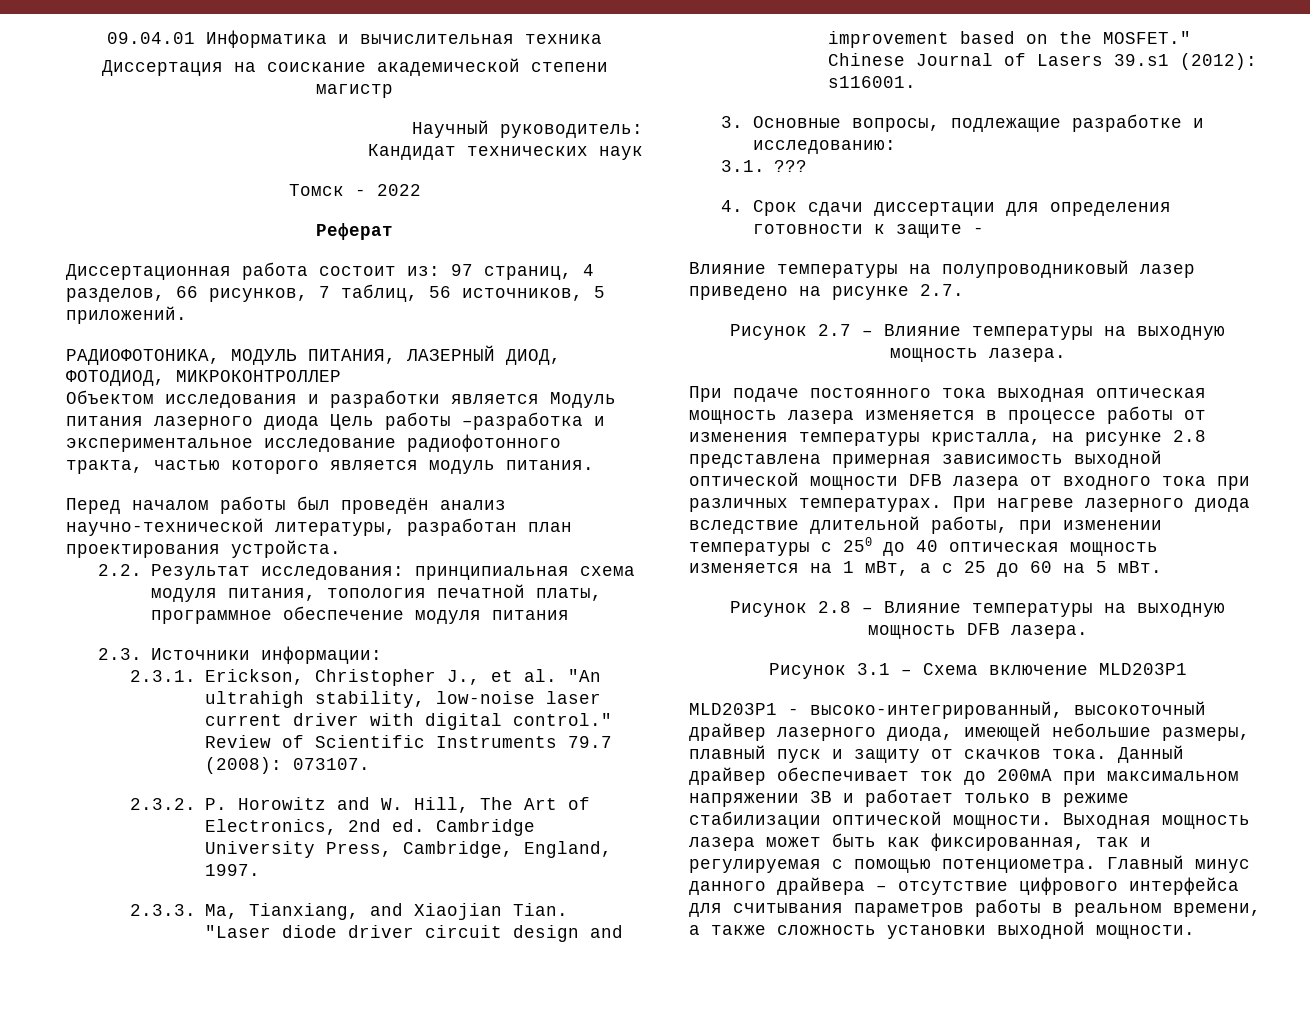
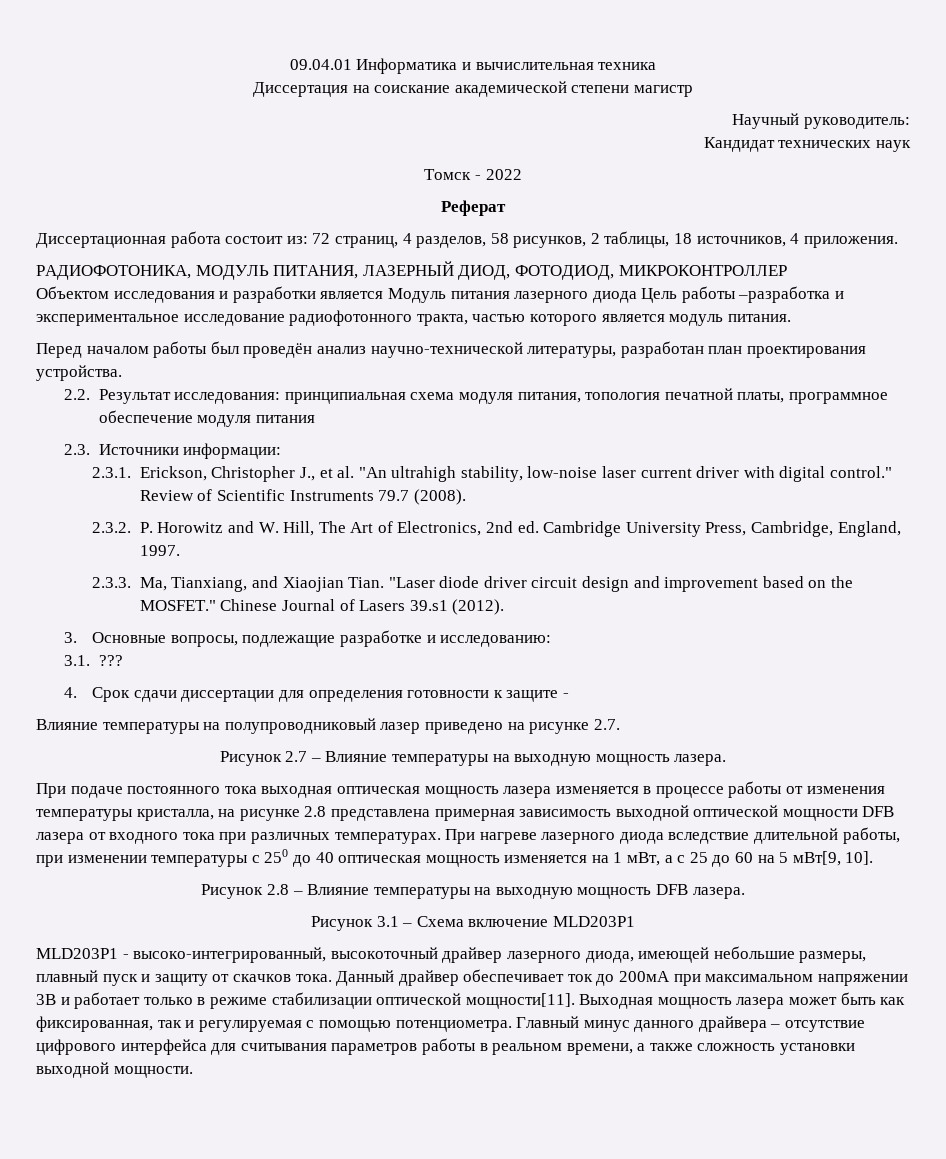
- Диссертационная работа состоит из: 97 страниц, 4 разделов, 66 рисунков, 7 таблиц, 56 источников, 5 приложений.
+ Диссертационная работа состоит из: 72 страниц, 4 разделов, 58 рисунков, 2 таблицы, 18 источников, 4 приложения.
- Перед началом работы был проведён анализ научно-технической литературы, разработан план проектирования устройста.
+ Перед началом работы был проведён анализ научно-технической литературы, разработан план проектирования устройства.
- Review of Scientific Instruments 79.7 (2008): 073107.
+ Review of Scientific Instruments 79.7 (2008).
- Chinese Journal of Lasers 39.s1 (2012): s116001.
+ Chinese Journal of Lasers 39.s1 (2012).
- При нагреве лазерного диода вследствие длительной работы, при изменении температуры с 250 до 40 оптическая мощность изменяется на 1 мВт, а с 25 до 60 на 5 мВт.
+ При нагреве лазерного диода вследствие длительной работы, при изменении температуры с 250 до 40 оптическая мощность изменяется на 1 мВт, а с 25 до 60 на 5 мВт[9, 10].
- Данный драйвер обеспечивает ток до 200мА при максимальном напряжении 3В и работает только в режиме стабилизации оптической мощности.
+ Данный драйвер обеспечивает ток до 200мА при максимальном напряжении 3В и работает только в режиме стабилизации оптической мощности[11].

